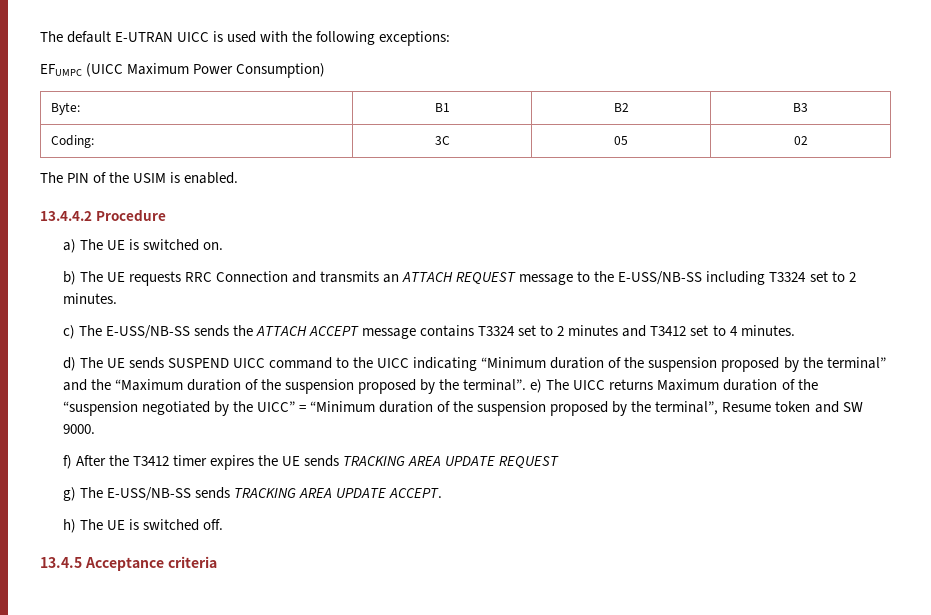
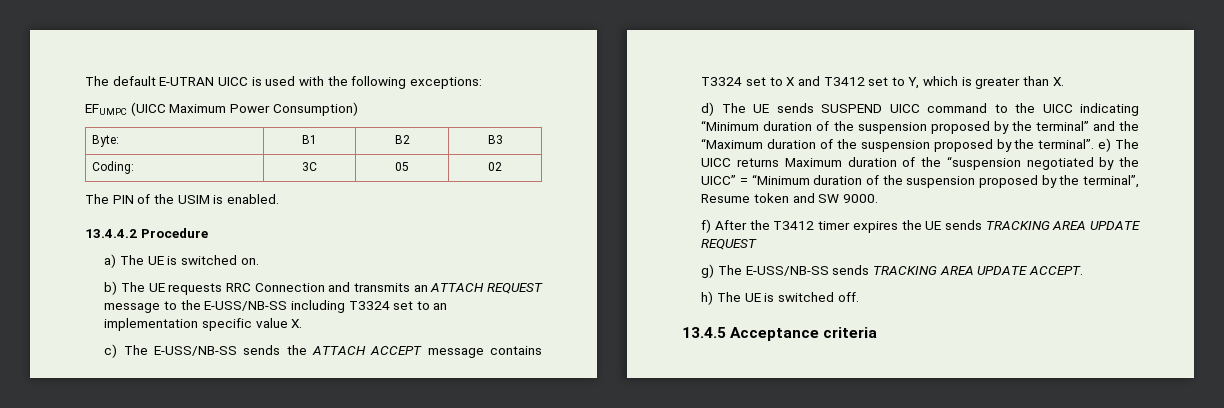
- b) The UE requests RRC Connection and transmits an ATTACH REQUEST message to the E-USS/NB-SS including T3324 set to 2 minutes.
+ b) The UE requests RRC Connection and transmits an ATTACH REQUEST message to the E-USS/NB-SS including T3324 set to an implementation specific value X.
- c) The E-USS/NB-SS sends the ATTACH ACCEPT message contains T3324 set to 2 minutes and T3412 set to 4 minutes.
+ c) The E-USS/NB-SS sends the ATTACH ACCEPT message contains T3324 set to X and T3412 set to Y, which is greater than X.

